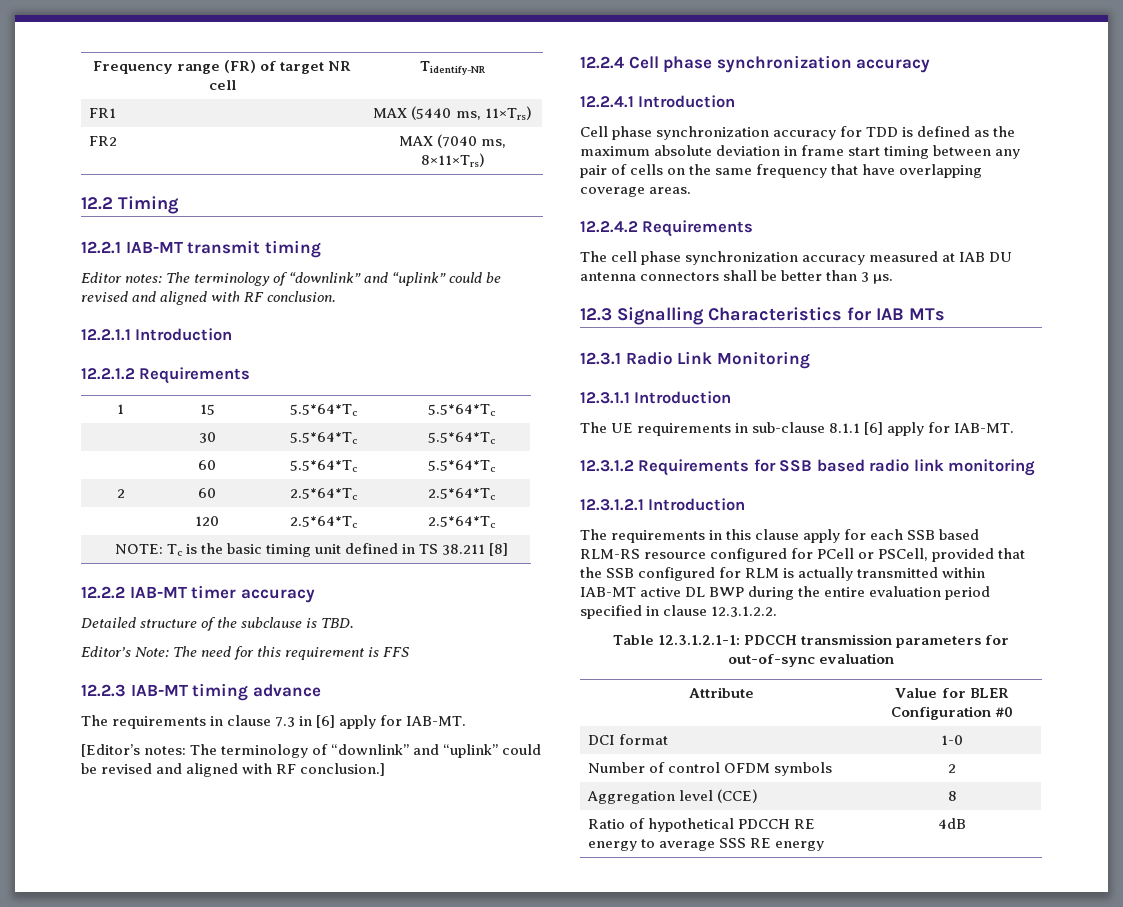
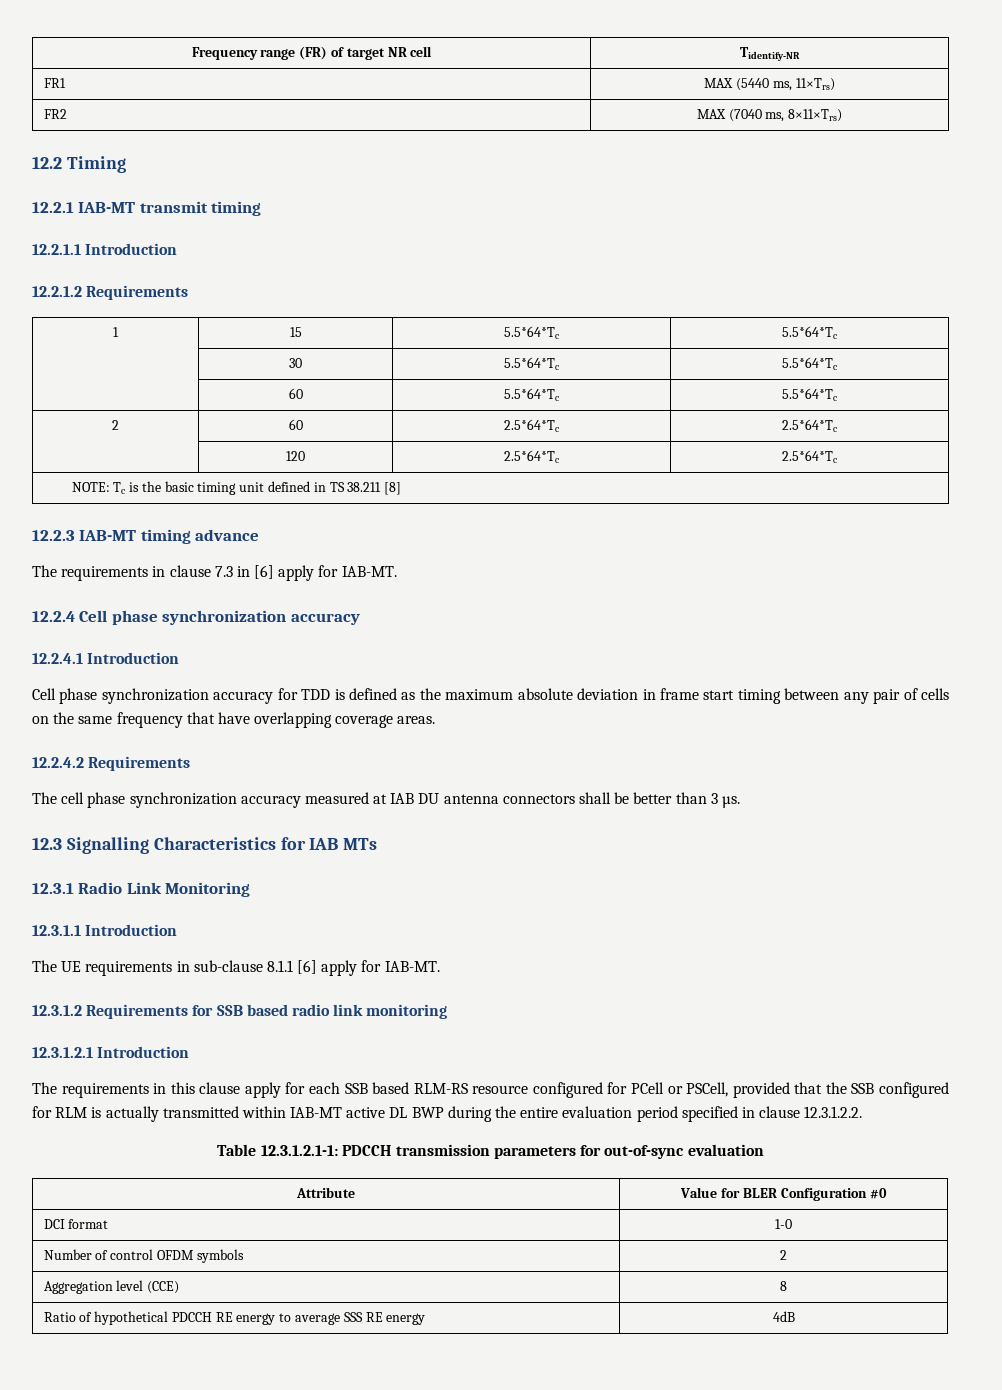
- Editor notes: The terminology of “downlink” and “uplink” could be revised and aligned with RF conclusion.
- 12.2.2 IAB-MT timer accuracy
- Detailed structure of the subclause is TBD.
- Editor’s Note: The need for this requirement is FFS
- [Editor’s notes: The terminology of “downlink” and “uplink” could be revised and aligned with RF conclusion.]

